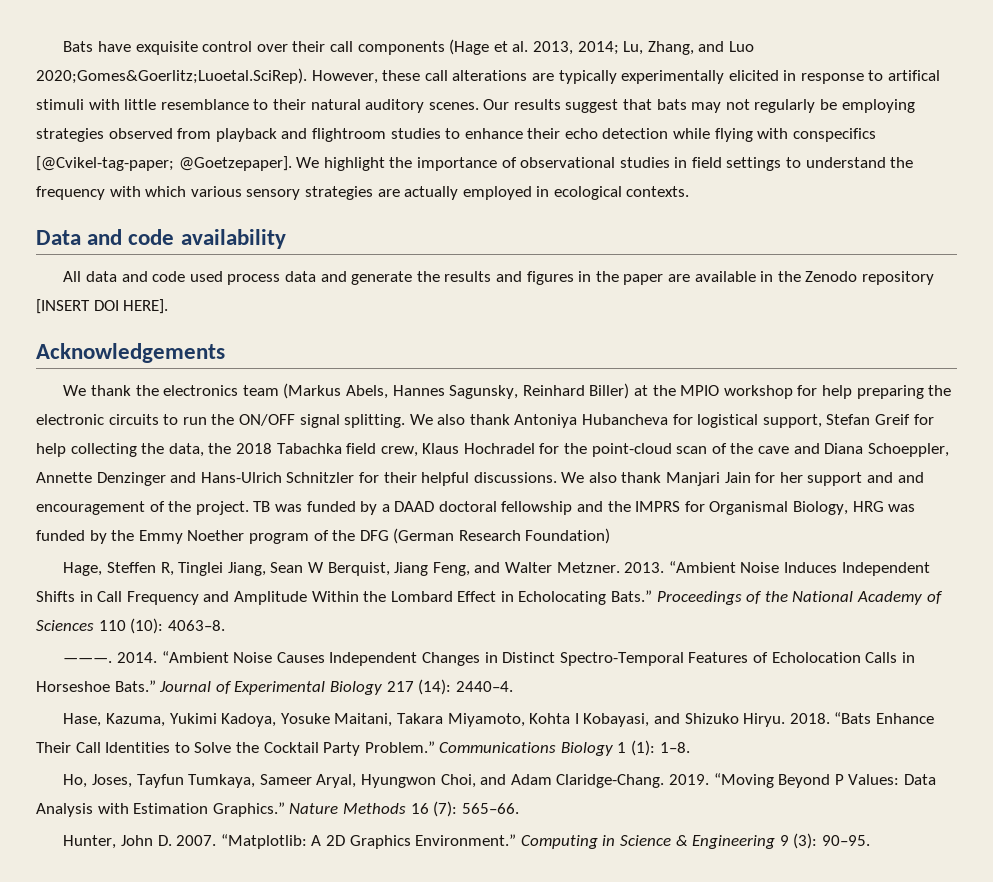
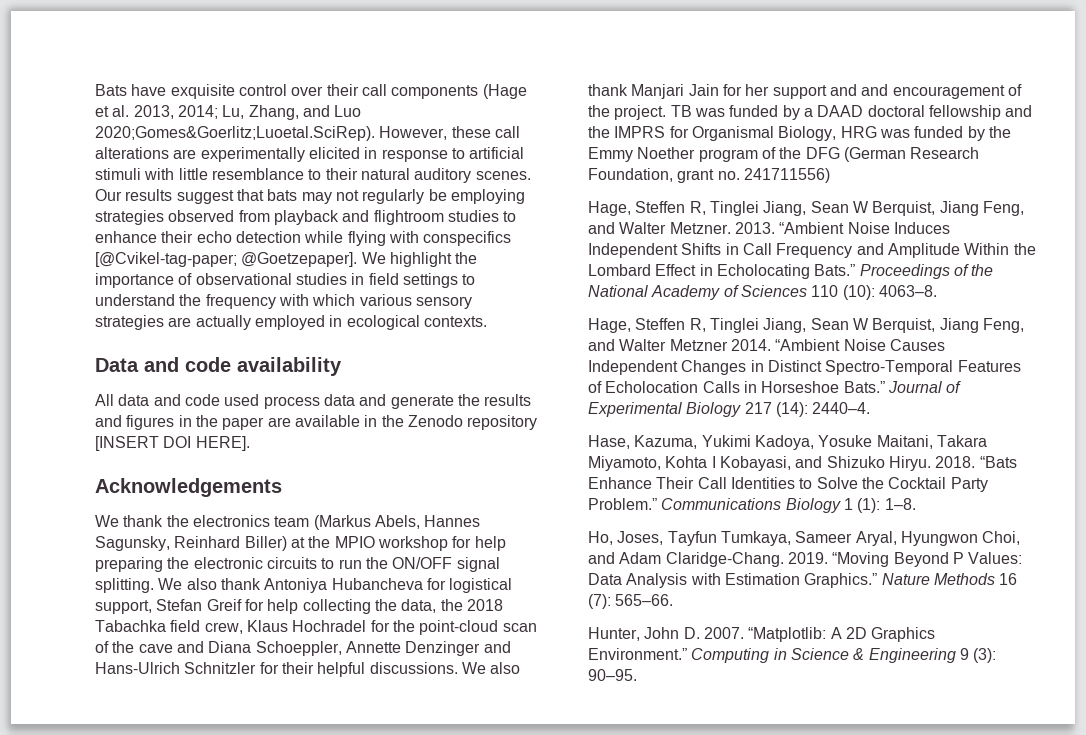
- Bats have exquisite control over their call components (Hage et al. 2013, 2014; Lu, Zhang, and Luo 2020;Gomes&Goerlitz;Luoetal.SciRep). However, these call alterations are typically experimentally elicited in response to artifical stimuli with little resemblance to their natural auditory scenes.
+ Bats have exquisite control over their call components (Hage et al. 2013, 2014; Lu, Zhang, and Luo 2020;Gomes&Goerlitz;Luoetal.SciRep). However, these call alterations are experimentally elicited in response to artificial stimuli with little resemblance to their natural auditory scenes.
- TB was funded by a DAAD doctoral fellowship and the IMPRS for Organismal Biology, HRG was funded by the Emmy Noether program of the DFG (German Research Foundation)
+ TB was funded by a DAAD doctoral fellowship and the IMPRS for Organismal Biology, HRG was funded by the Emmy Noether program of the DFG (German Research Foundation, grant no. 241711556)
- ———. 2014.
+ Hage, Steffen R, Tinglei Jiang, Sean W Berquist, Jiang Feng, and Walter Metzner 2014.

